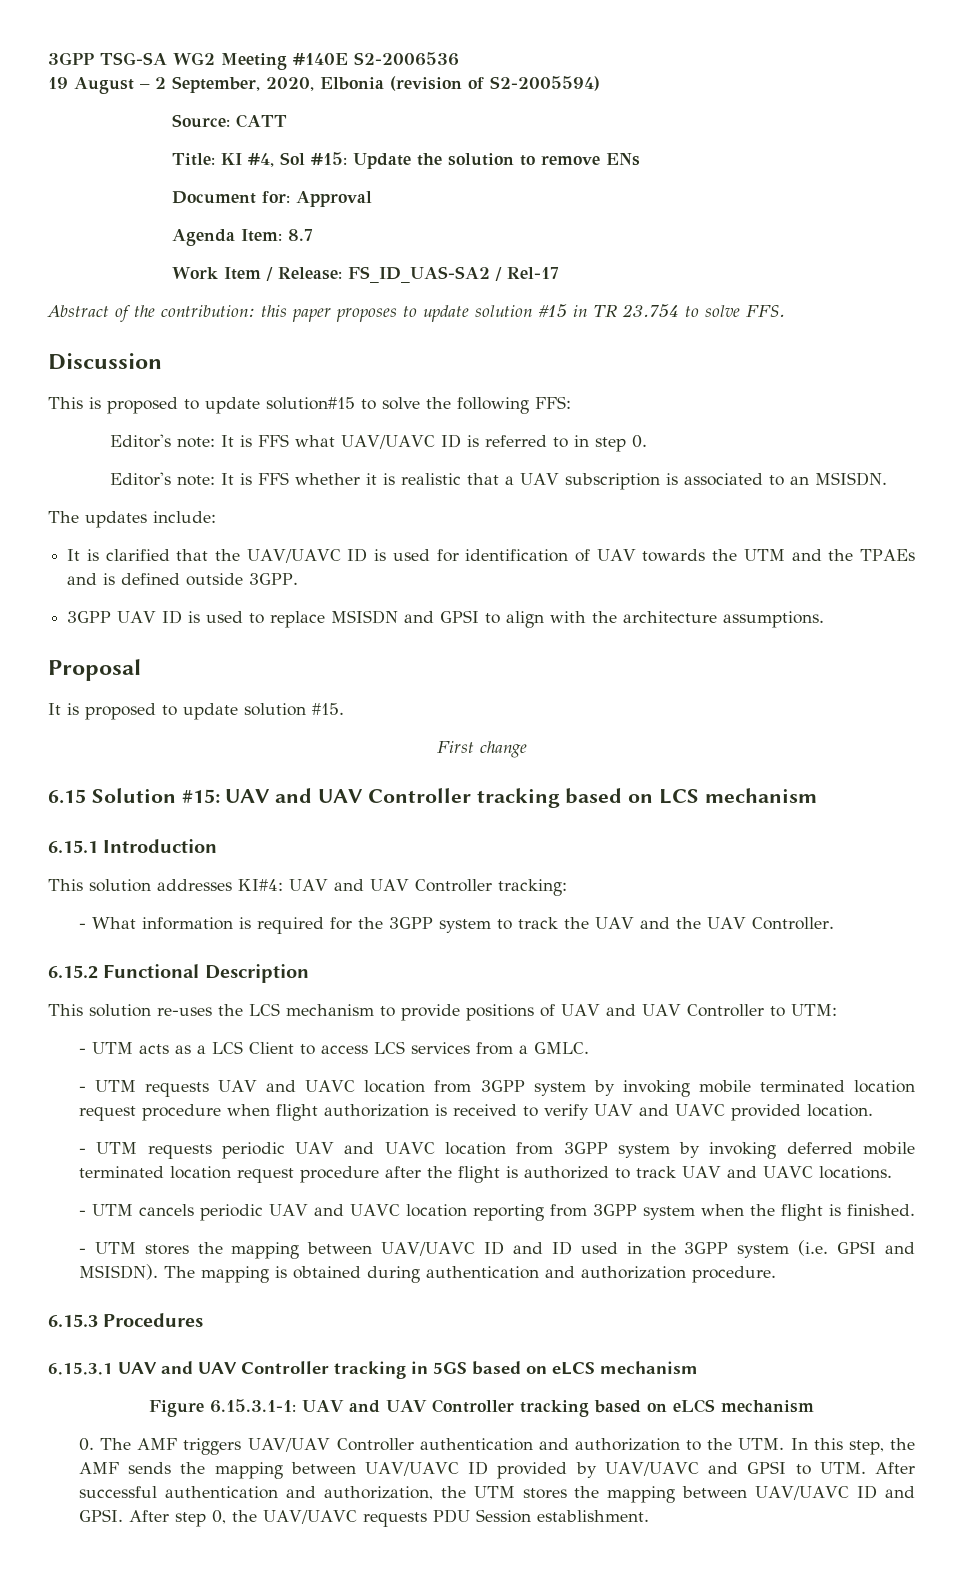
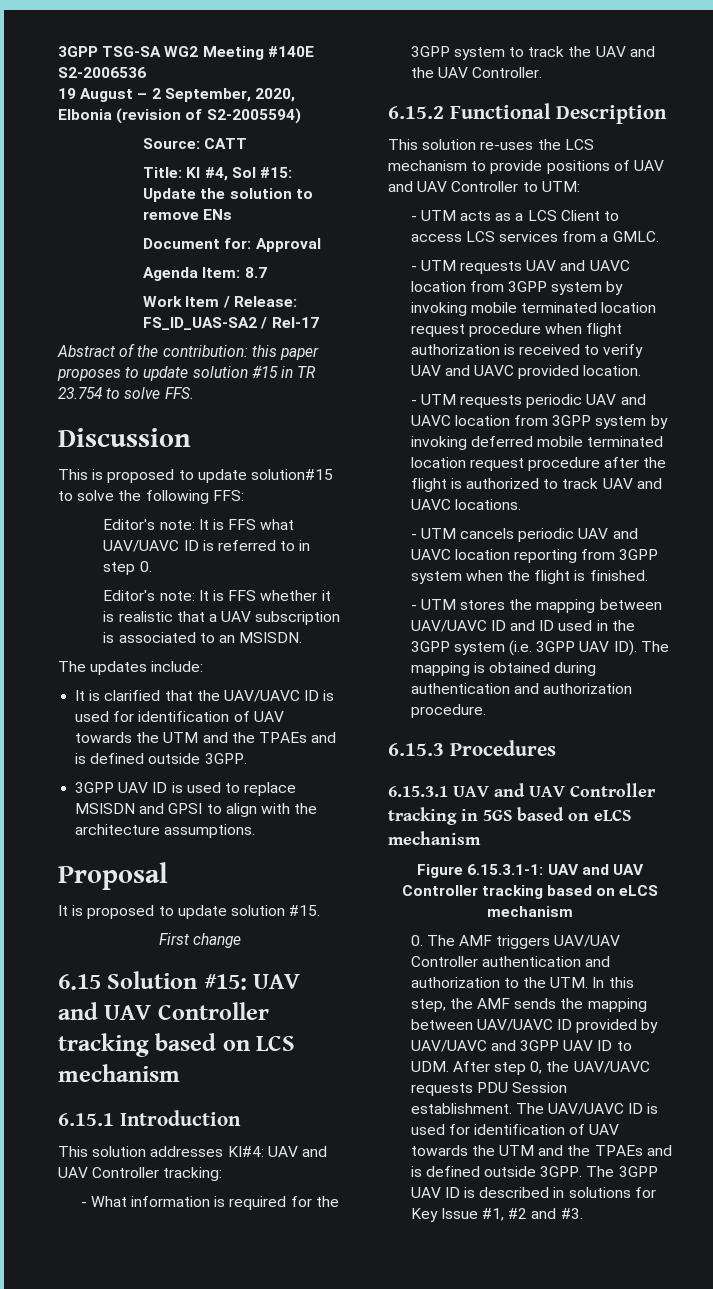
- - UTM stores the mapping between UAV/UAVC ID and ID used in the 3GPP system (i.e. GPSI and MSISDN). The mapping is obtained during authentication and authorization procedure.
+ - UTM stores the mapping between UAV/UAVC ID and ID used in the 3GPP system (i.e. 3GPP UAV ID). The mapping is obtained during authentication and authorization procedure.
- 0. The AMF triggers UAV/UAV Controller authentication and authorization to the UTM. In this step, the AMF sends the mapping between UAV/UAVC ID provided by UAV/UAVC and GPSI to UTM. After successful authentication and authorization, the UTM stores the mapping between UAV/UAVC ID and GPSI. After step 0, the UAV/UAVC requests PDU Session establishment.
+ 0. The AMF triggers UAV/UAV Controller authentication and authorization to the UTM. In this step, the AMF sends the mapping between UAV/UAVC ID provided by UAV/UAVC and 3GPP UAV ID to UDM. After step 0, the UAV/UAVC requests PDU Session establishment.
+ The UAV/UAVC ID is used for identification of UAV towards the UTM and the TPAEs and is defined outside 3GPP. The 3GPP UAV ID is described in solutions for Key Issue #1, #2 and #3.

